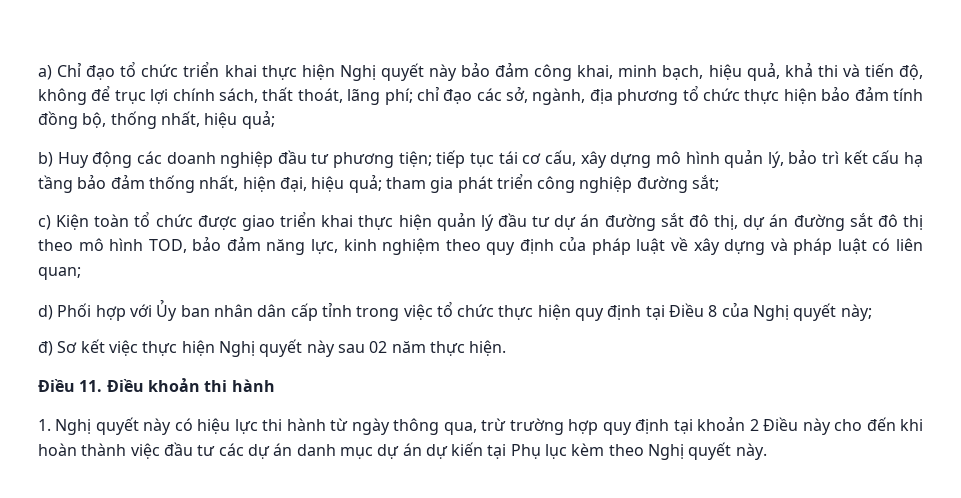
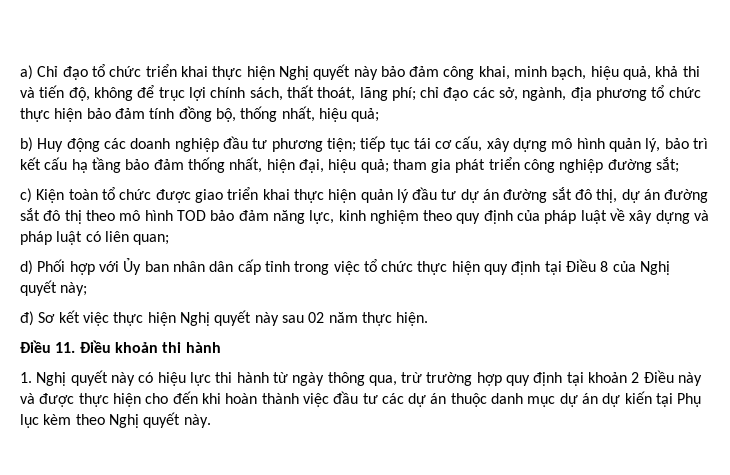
- c) Kiện toàn tổ chức được giao triển khai thực hiện quản lý đầu tư dự án đường sắt đô thị, dự án đường sắt đô thị theo mô hình TOD, bảo đảm năng lực, kinh nghiệm theo quy định của pháp luật về xây dựng và pháp luật có liên quan;
+ c) Kiện toàn tổ chức được giao triển khai thực hiện quản lý đầu tư dự án đường sắt đô thị, dự án đường sắt đô thị theo mô hình TOD bảo đảm năng lực, kinh nghiệm theo quy định của pháp luật về xây dựng và pháp luật có liên quan;
- 1. Nghị quyết này có hiệu lực thi hành từ ngày thông qua, trừ trường hợp quy định tại khoản 2 Điều này cho đến khi hoàn thành việc đầu tư các dự án danh mục dự án dự kiến tại Phụ lục kèm theo Nghị quyết này.
+ 1. Nghị quyết này có hiệu lực thi hành từ ngày thông qua, trừ trường hợp quy định tại khoản 2 Điều này và được thực hiện cho đến khi hoàn thành việc đầu tư các dự án thuộc danh mục dự án dự kiến tại Phụ lục kèm theo Nghị quyết này.

